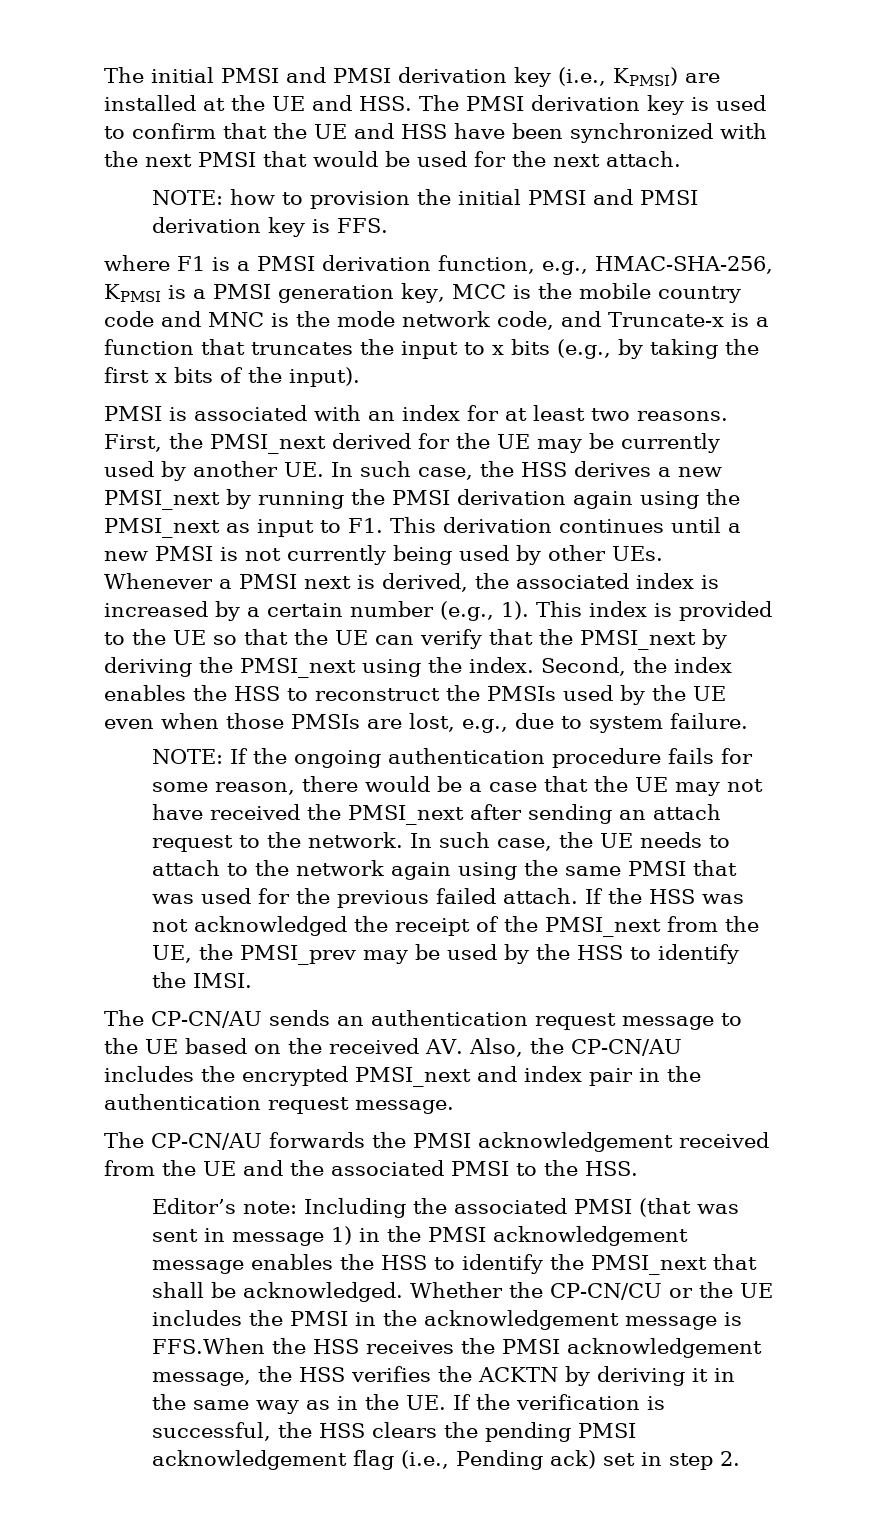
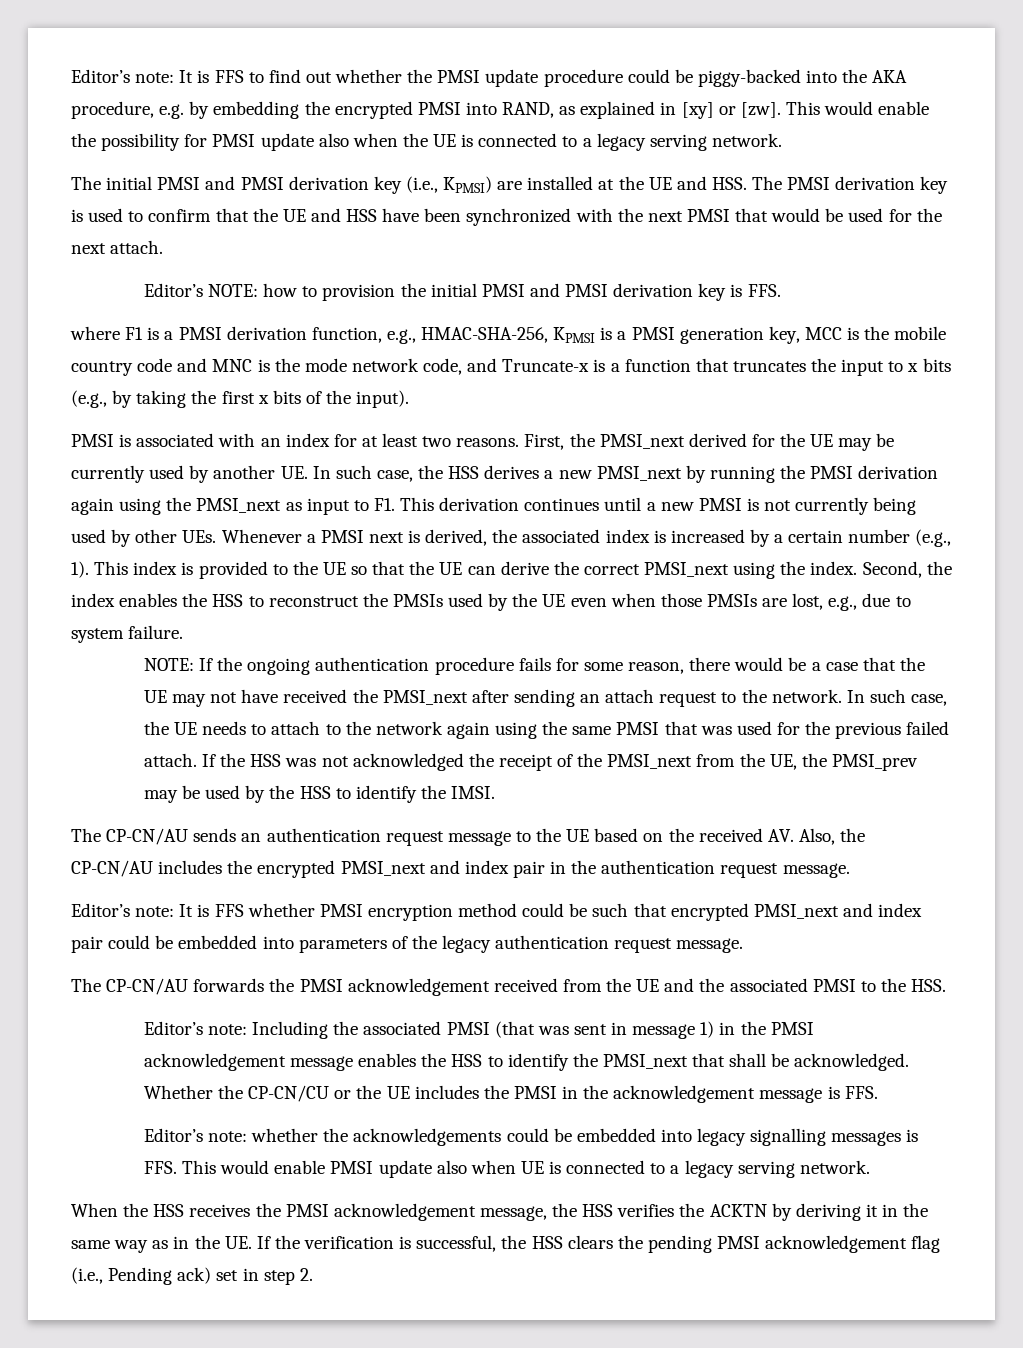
+ Editor’s note: It is FFS to find out whether the PMSI update procedure could be piggy-backed into the AKA procedure, e.g. by embedding the encrypted PMSI into RAND, as explained in [xy] or [zw]. This would enable the possibility for PMSI update also when the UE is connected to a legacy serving network.
- NOTE: how to provision the initial PMSI and PMSI derivation key is FFS.
+ Editor’s NOTE: how to provision the initial PMSI and PMSI derivation key is FFS.
- This index is provided to the UE so that the UE can verify that the PMSI_next by deriving the PMSI_next using the index.
+ This index is provided to the UE so that the UE can derive the correct PMSI_next using the index.
+ Editor’s note: It is FFS whether PMSI encryption method could be such that encrypted PMSI_next and index pair could be embedded into parameters of the legacy authentication request message.
- Whether the CP-CN/CU or the UE includes the PMSI in the acknowledgement message is FFS.When the HSS receives the PMSI acknowledgement message, the HSS verifies the ACKTN by deriving it in the same way as in the UE. If the verification is successful, the HSS clears the pending PMSI acknowledgement flag (i.e., Pending ack) set in step 2.
+ Whether the CP-CN/CU or the UE includes the PMSI in the acknowledgement message is FFS.
+ Editor’s note: whether the acknowledgements could be embedded into legacy signalling messages is FFS. This would enable PMSI update also when UE is connected to a legacy serving network.
+ When the HSS receives the PMSI acknowledgement message, the HSS verifies the ACKTN by deriving it in the same way as in the UE. If the verification is successful, the HSS clears the pending PMSI acknowledgement flag (i.e., Pending ack) set in step 2.

